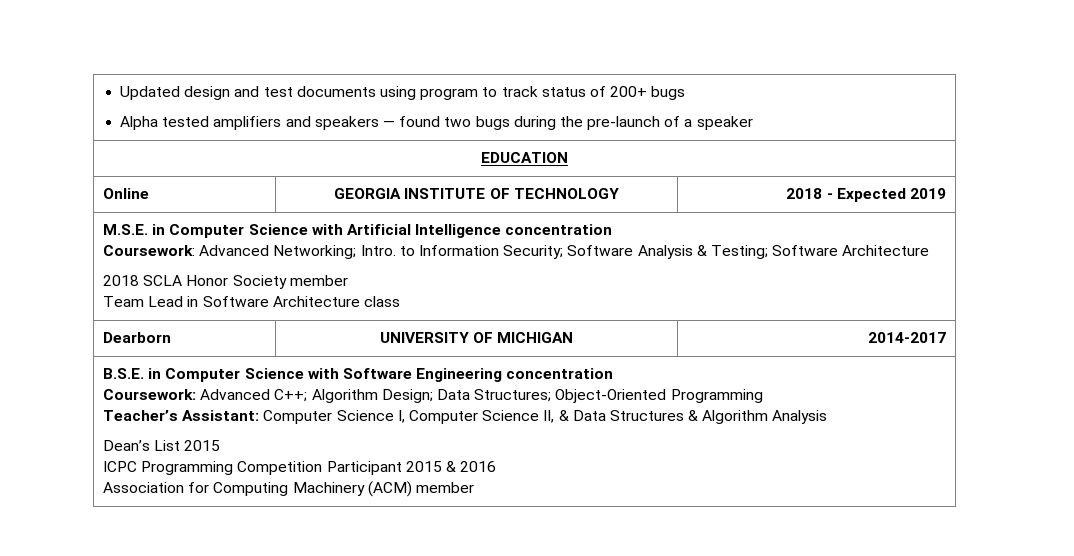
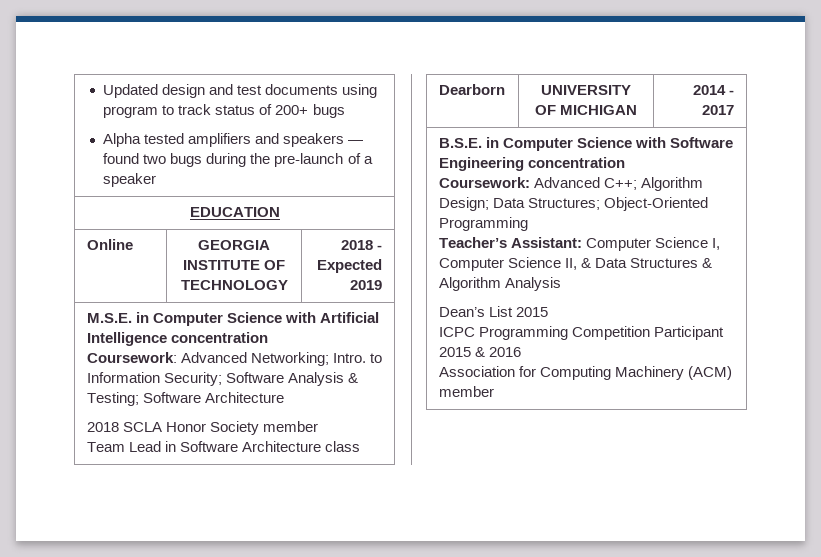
- Dearborn | UNIVERSITY OF MICHIGAN | 2014-2017
+ Dearborn | UNIVERSITY OF MICHIGAN | 2014 - 2017

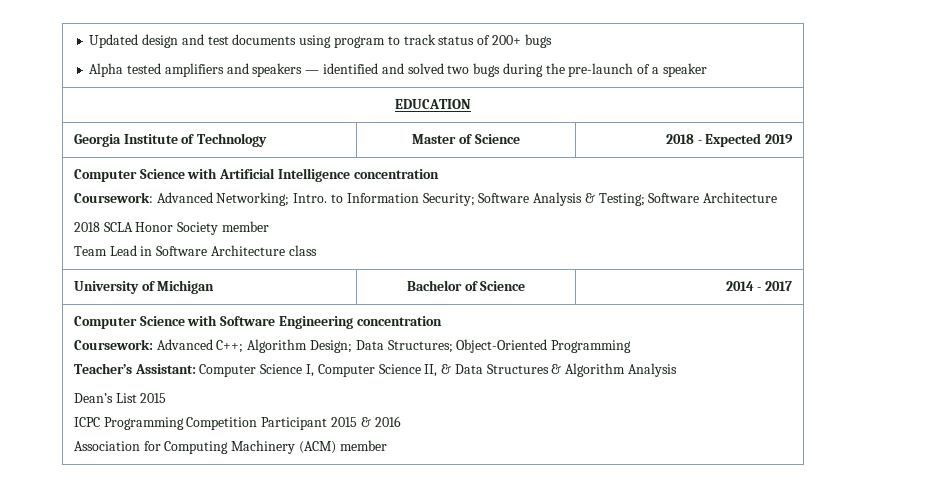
  Updated design and test documents using program to track status of 200+ bugs
- Alpha tested amplifiers and speakers — found two bugs during the pre-launch of a speaker
+ Alpha tested amplifiers and speakers — identified and solved two bugs during the pre-launch of a speaker
- Online | GEORGIA INSTITUTE OF TECHNOLOGY | 2018 - Expected 2019
+ Georgia Institute of Technology | Master of Science | 2018 - Expected 2019
- M.S.E. in Computer Science with Artificial Intelligence concentration
+ Computer Science with Artificial Intelligence concentration
- Dearborn | UNIVERSITY OF MICHIGAN | 2014 - 2017
+ University of Michigan | Bachelor of Science | 2014 - 2017
- B.S.E. in Computer Science with Software Engineering concentration
+ Computer Science with Software Engineering concentration

